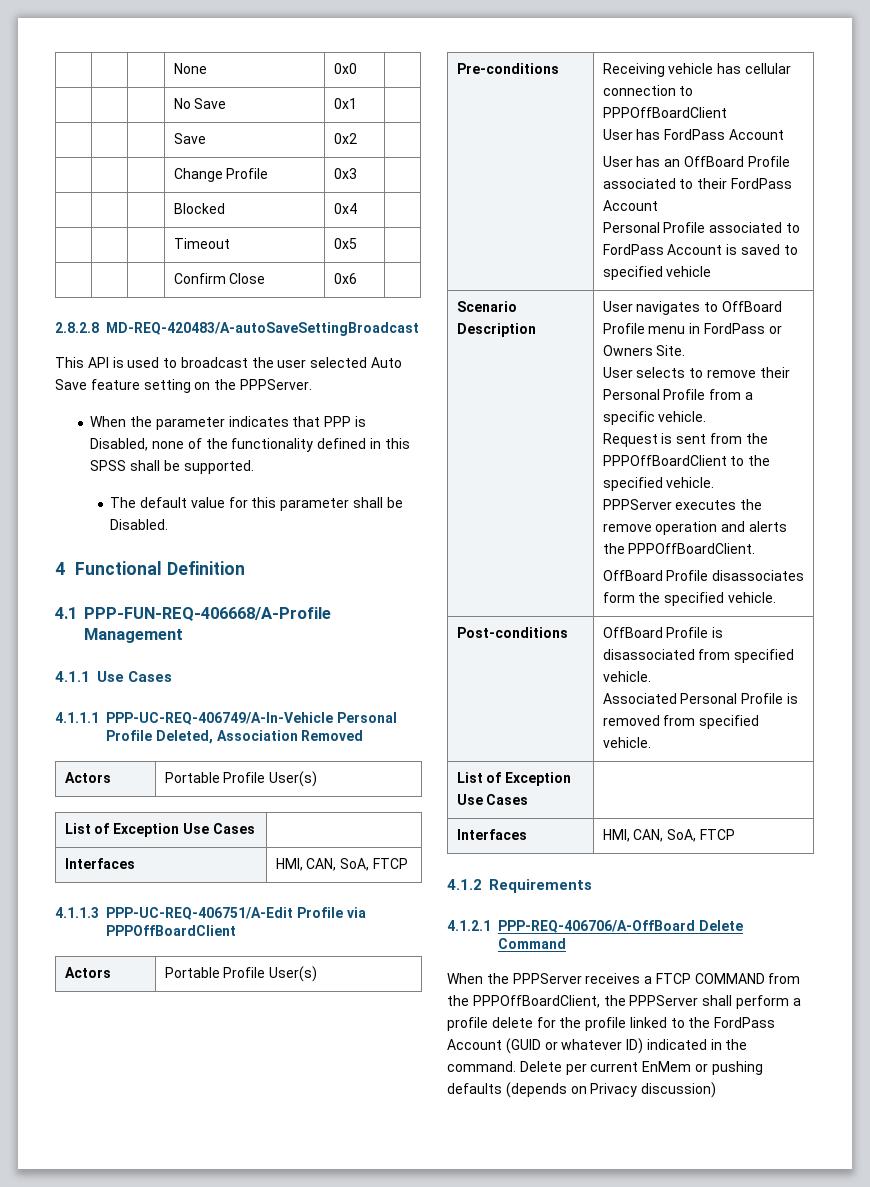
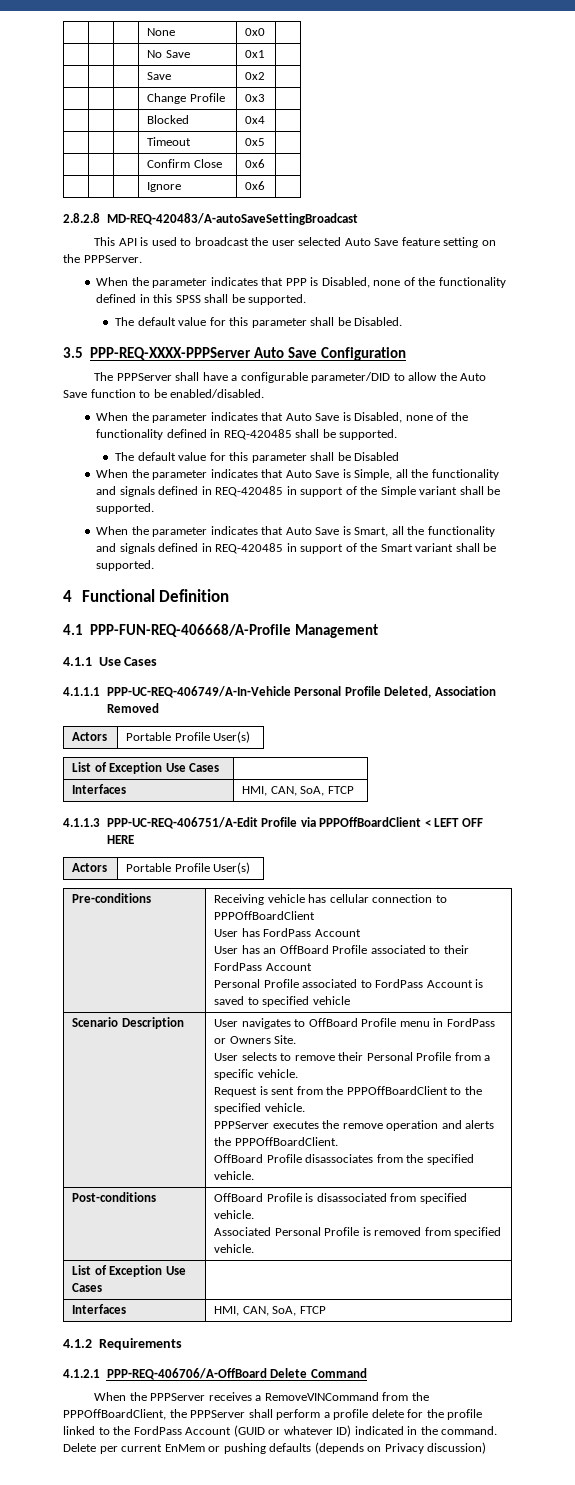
+ | | | Ignore | 0x6 |
+ 3.5 PPP-REQ-XXXX-PPPServer Auto Save Configuration
+ The PPPServer shall have a configurable parameter/DID to allow the Auto Save function to be enabled/disabled.
+ When the parameter indicates that Auto Save is Disabled, none of the functionality defined in REQ-420485 shall be supported.
+ The default value for this parameter shall be Disabled
+ When the parameter indicates that Auto Save is Simple, all the functionality and signals defined in REQ-420485 in support of the Simple variant shall be supported.
+ When the parameter indicates that Auto Save is Smart, all the functionality and signals defined in REQ-420485 in support of the Smart variant shall be supported.
- 4.1.1.3 PPP-UC-REQ-406751/A-Edit Profile via PPPOffBoardClient
+ 4.1.1.3 PPP-UC-REQ-406751/A-Edit Profile via PPPOffBoardClient < LEFT OFF HERE
- OffBoard Profile disassociates form the specified vehicle.
+ OffBoard Profile disassociates from the specified vehicle.
- When the PPPServer receives a FTCP COMMAND from the PPPOffBoardClient, the PPPServer shall perform a profile delete for the profile linked to the FordPass Account (GUID or whatever ID) indicated in the command.
+ When the PPPServer receives a RemoveVINCommand from the PPPOffBoardClient, the PPPServer shall perform a profile delete for the profile linked to the FordPass Account (GUID or whatever ID) indicated in the command.

